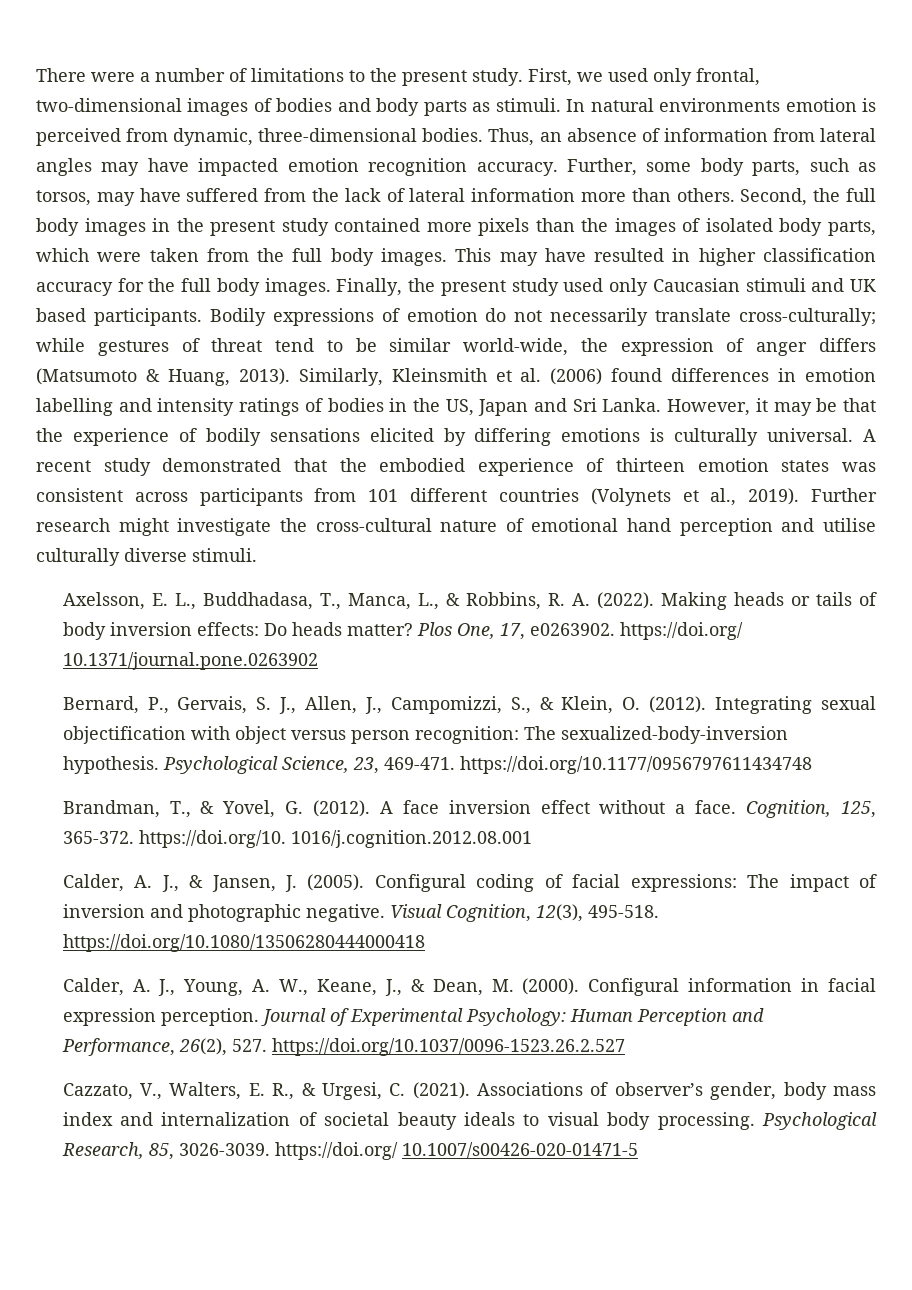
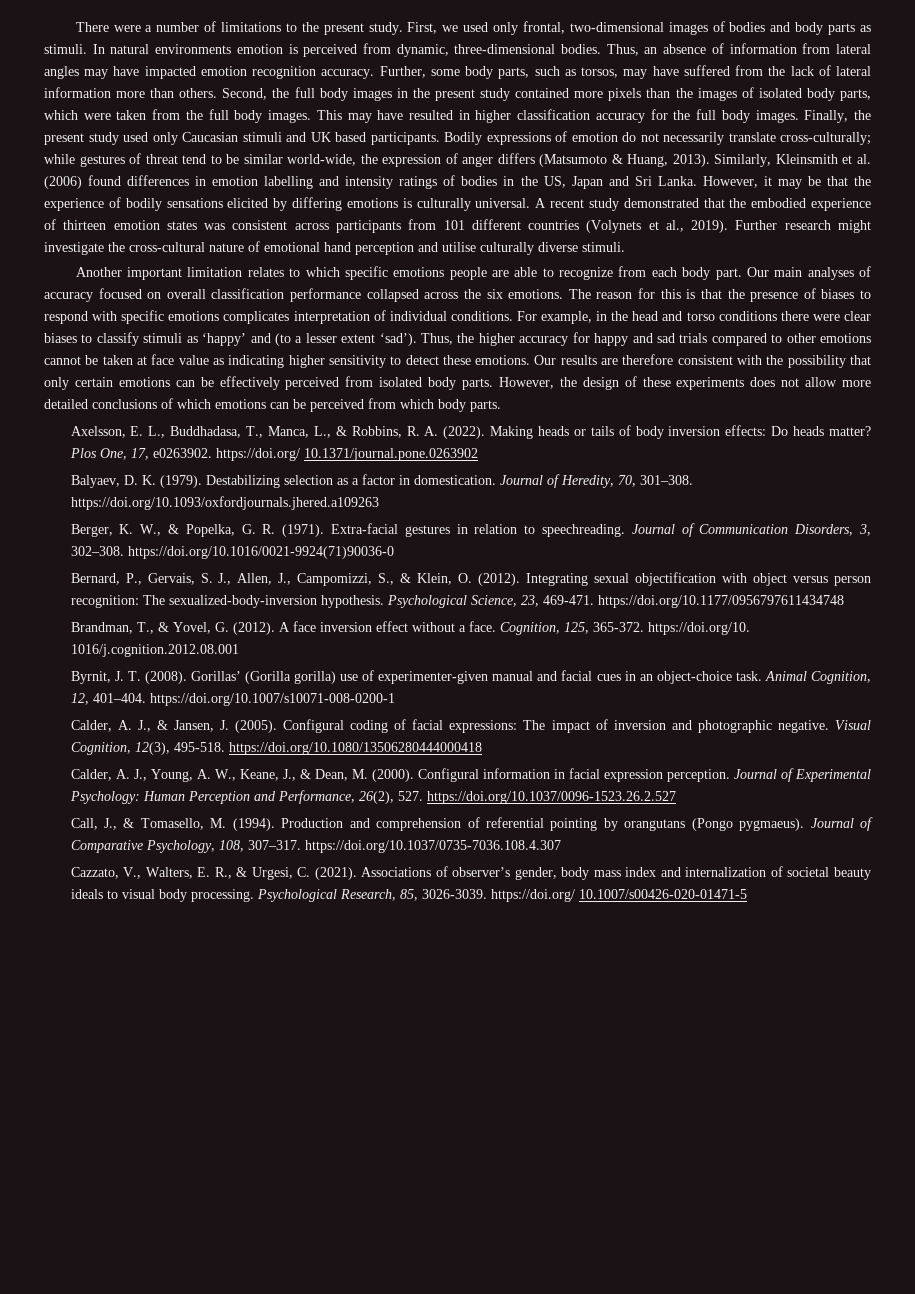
+ Another important limitation relates to which specific emotions people are able to recognize from each body part. Our main analyses of accuracy focused on overall classification performance collapsed across the six emotions. The reason for this is that the presence of biases to respond with specific emotions complicates interpretation of individual conditions. For example, in the head and torso conditions there were clear biases to classify stimuli as ‘happy’ and (to a lesser extent ‘sad’). Thus, the higher accuracy for happy and sad trials compared to other emotions cannot be taken at face value as indicating higher sensitivity to detect these emotions. Our results are therefore consistent with the possibility that only certain emotions can be effectively perceived from isolated body parts. However, the design of these experiments does not allow more detailed conclusions of which emotions can be perceived from which body parts.
+ Balyaev, D. K. (1979). Destabilizing selection as a factor in domestication. Journal of Heredity, 70, 301–308. https://doi.org/10.1093/oxfordjournals.jhered.a109263
+ Berger, K. W., & Popelka, G. R. (1971). Extra-facial gestures in relation to speechreading. Journal of Communication Disorders, 3, 302–308. https://doi.org/10.1016/0021-9924(71)90036-0
+ Byrnit, J. T. (2008). Gorillas’ (Gorilla gorilla) use of experimenter-given manual and facial cues in an object-choice task. Animal Cognition, 12, 401–404. https://doi.org/10.1007/s10071-008-0200-1
+ Call, J., & Tomasello, M. (1994). Production and comprehension of referential pointing by orangutans (Pongo pygmaeus). Journal of Comparative Psychology, 108, 307–317. https://doi.org/10.1037/0735-7036.108.4.307

